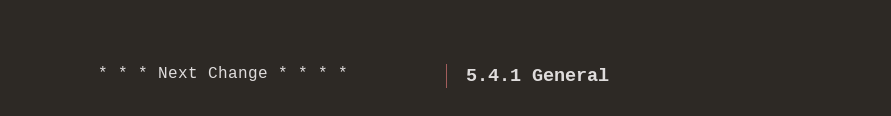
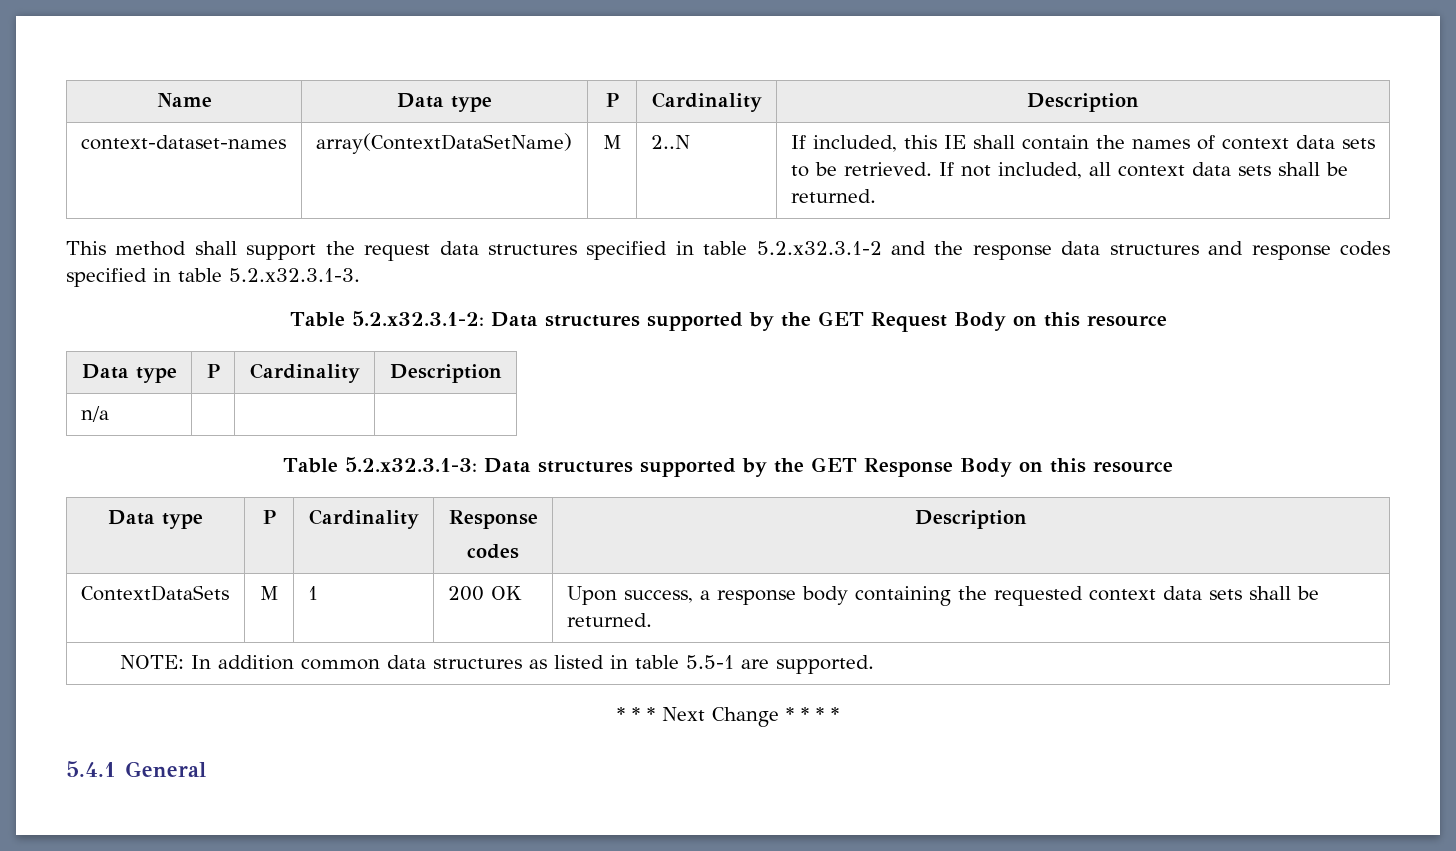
+ Name | Data type | P | Cardinality | Description
+ context-dataset-names | array(ContextDataSetName) | M | 2..N | If included, this IE shall contain the names of context data sets to be retrieved. If not included, all context data sets shall be returned.
+ This method shall support the request data structures specified in table 5.2.x32.3.1-2 and the response data structures and response codes specified in table 5.2.x32.3.1-3.
+ Table 5.2.x32.3.1-2: Data structures supported by the GET Request Body on this resource
+ Data type | P | Cardinality | Description
+ n/a | | |
+ Table 5.2.x32.3.1-3: Data structures supported by the GET Response Body on this resource
+ Data type | P | Cardinality | Response
+ codes | Description
+ ContextDataSets | M | 1 | 200 OK | Upon success, a response body containing the requested context data sets shall be returned.
+ NOTE: In addition common data structures as listed in table 5.5-1 are supported.

